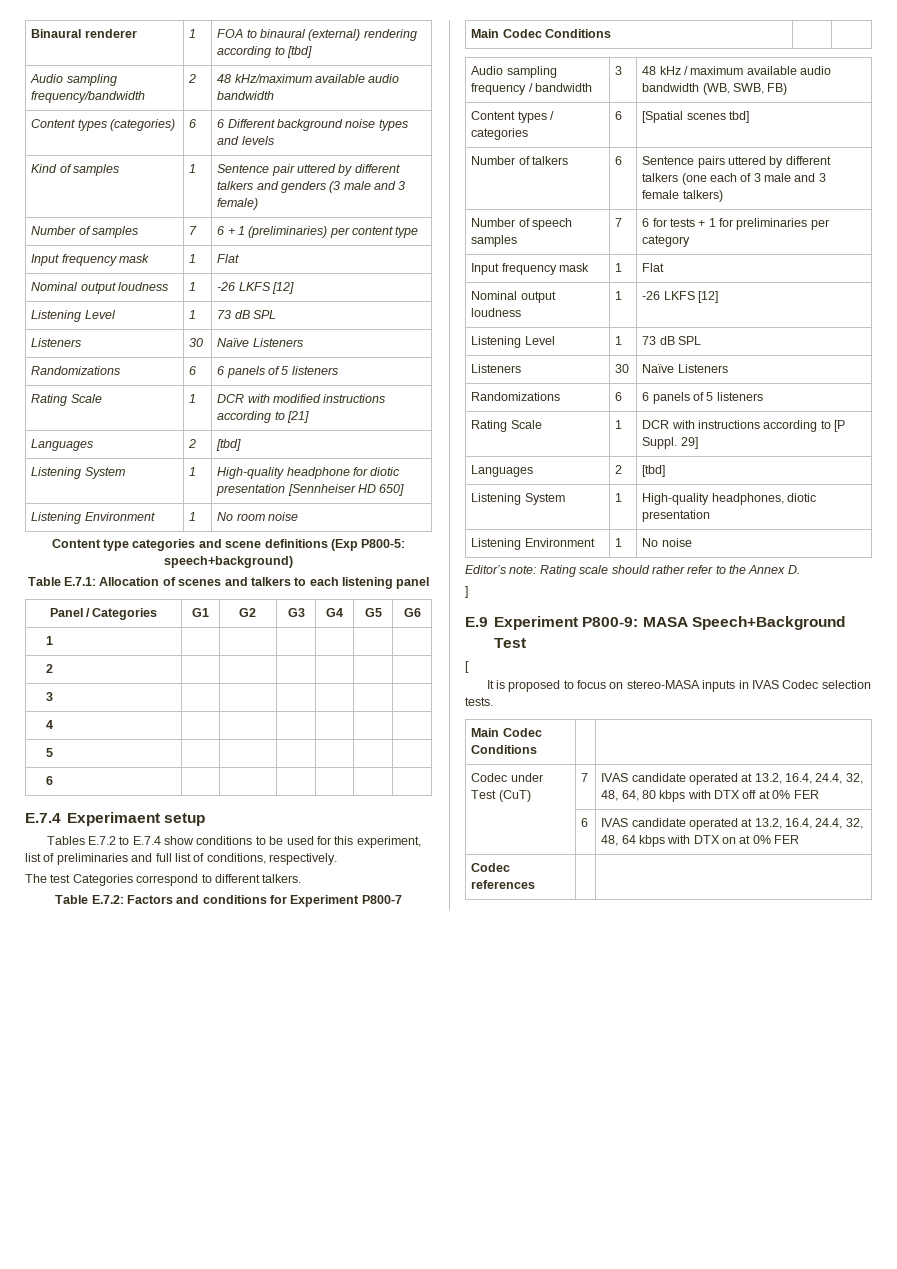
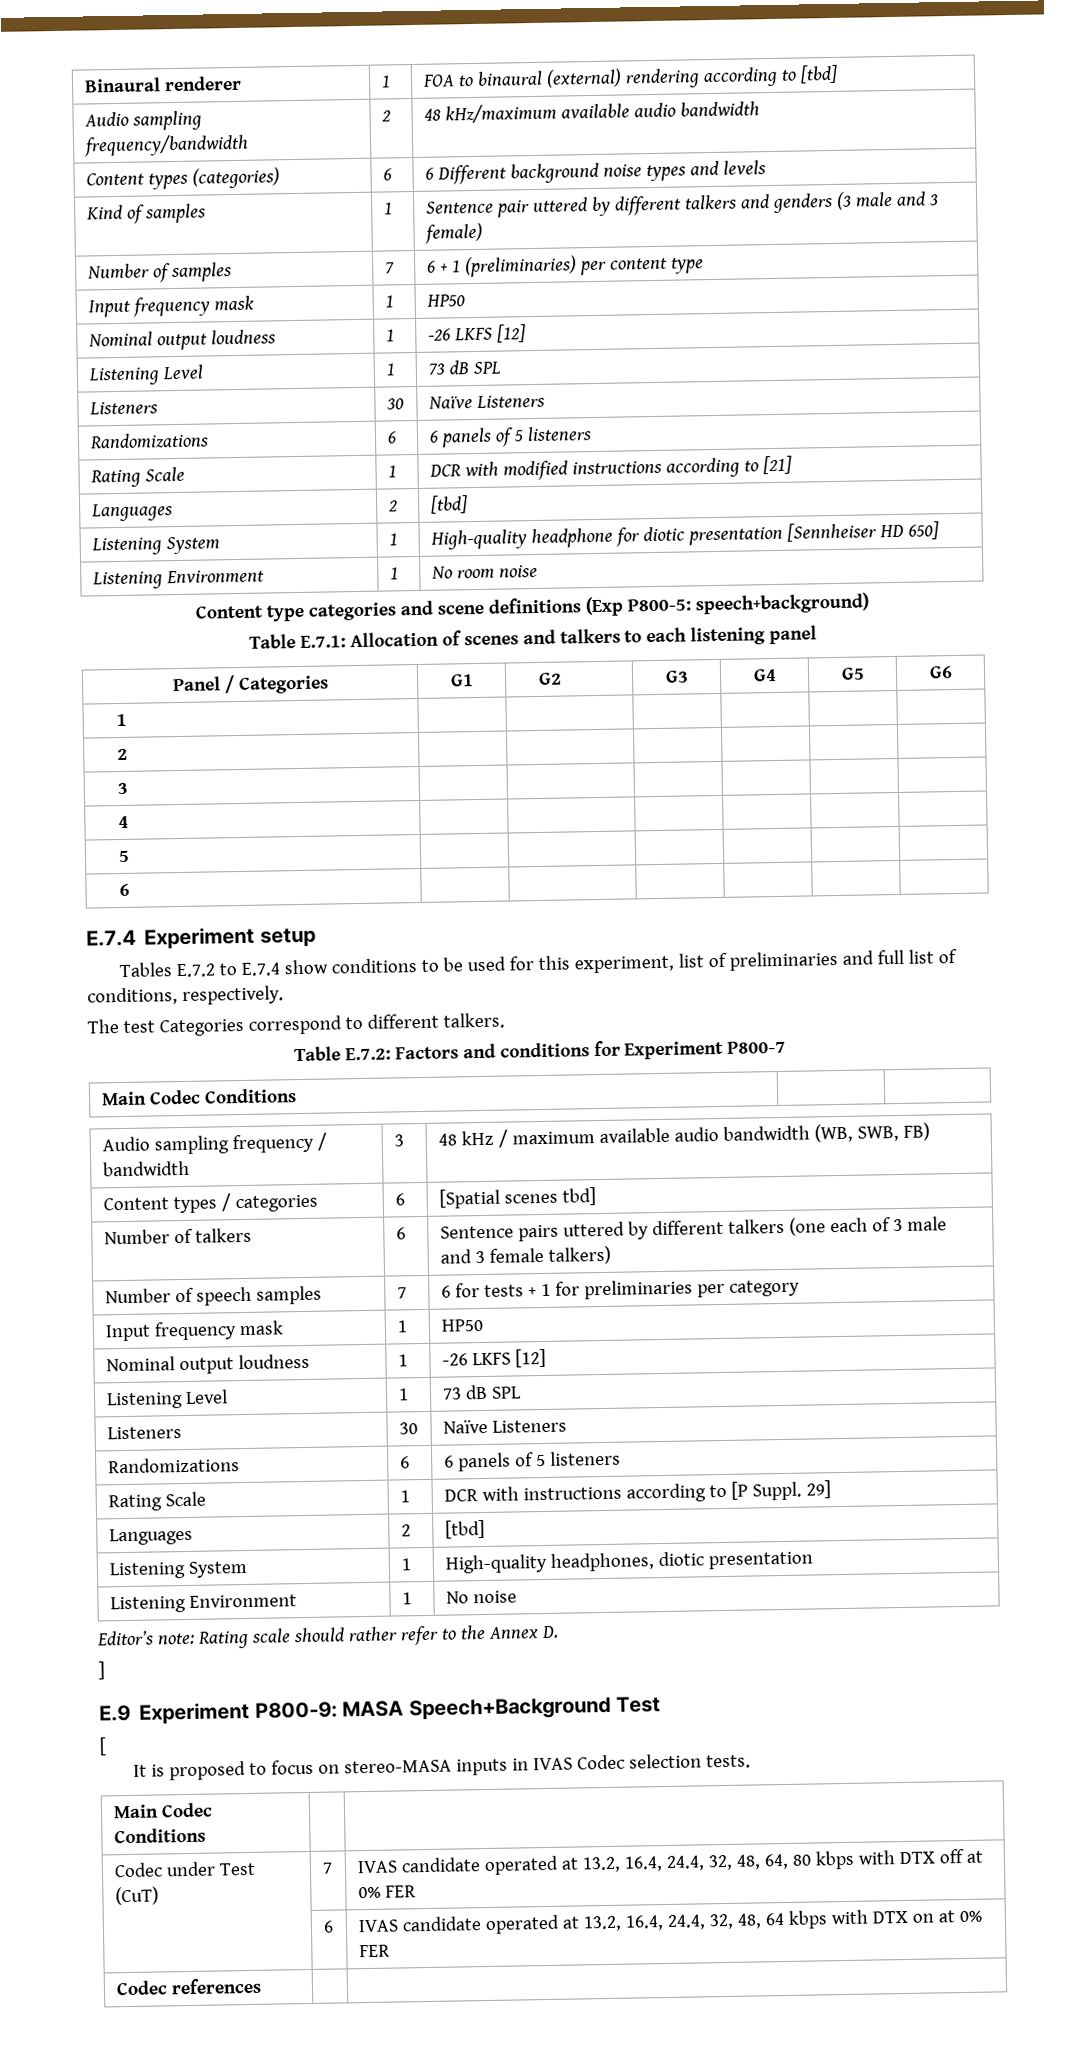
  Number of samples | 7 | 6 + 1 (preliminaries) per content type
- Input frequency mask | 1 | Flat
+ Input frequency mask | 1 | HP50
- E.7.4 Experimaent setup
+ E.7.4 Experiment setup
  Number of speech samples | 7 | 6 for tests + 1 for preliminaries per category
- Input frequency mask | 1 | Flat
+ Input frequency mask | 1 | HP50

